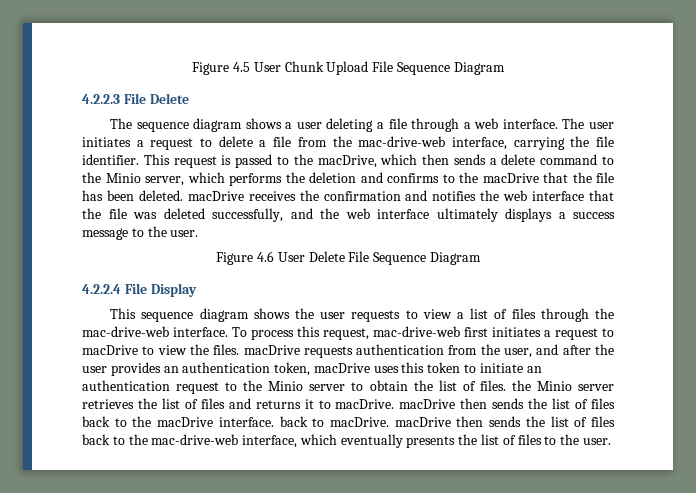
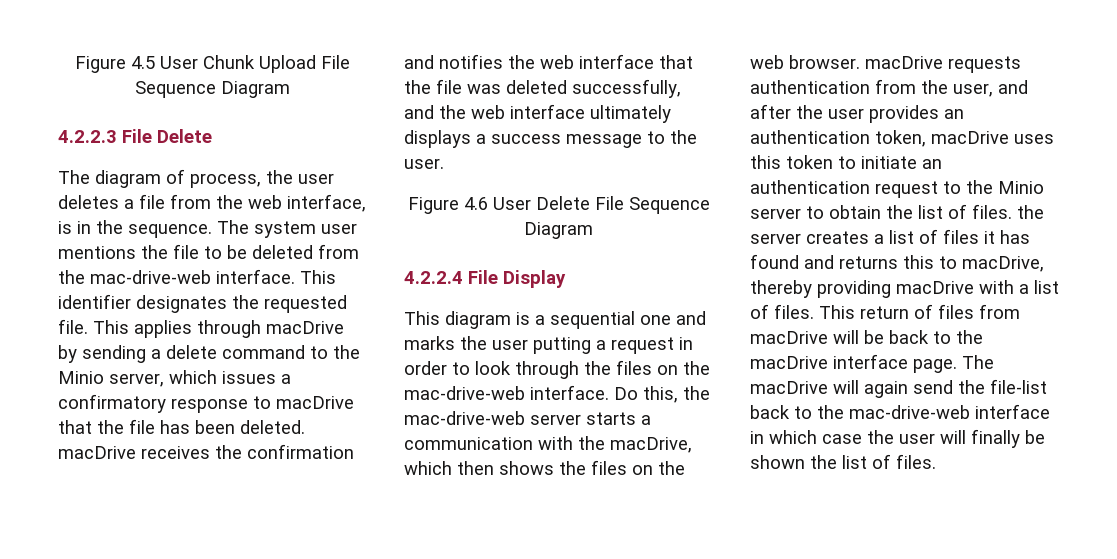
- The sequence diagram shows a user deleting a file through a web interface. The user initiates a request to delete a file from the mac-drive-web interface, carrying the file identifier. This request is passed to the macDrive, which then sends a delete command to the Minio server, which performs the deletion and confirms to the macDrive that the file has been deleted. macDrive receives the confirmation and notifies the web interface that the file was deleted successfully, and the web interface ultimately displays a success message to the user.
+ The diagram of process, the user deletes a file from the web interface, is in the sequence. The system user mentions the file to be deleted from the mac-drive-web interface. This identifier designates the requested file. This applies through macDrive by sending a delete command to the Minio server, which issues a confirmatory response to macDrive that the file has been deleted. macDrive receives the confirmation and notifies the web interface that the file was deleted successfully, and the web interface ultimately displays a success message to the user.
- This sequence diagram shows the user requests to view a list of files through the mac-drive-web interface. To process this request, mac-drive-web first initiates a request to macDrive to view the files. macDrive requests authentication from the user, and after the user provides an authentication token, macDrive uses this token to initiate an authentication request to the Minio server to obtain the list of files. the Minio server retrieves the list of files and returns it to macDrive. macDrive then sends the list of files back to the macDrive interface. back to macDrive. macDrive then sends the list of files back to the mac-drive-web interface, which eventually presents the list of files to the user.
+ This diagram is a sequential one and marks the user putting a request in order to look through the files on the mac-drive-web interface. Do this, the mac-drive-web server starts a communication with the macDrive, which then shows the files on the web browser. macDrive requests authentication from the user, and after the user provides an authentication token, macDrive uses this token to initiate an authentication request to the Minio server to obtain the list of files. the server creates a list of files it has found and returns this to macDrive, thereby providing macDrive with a list of files. This return of files from macDrive will be back to the macDrive interface page. The macDrive will again send the file-list back to the mac-drive-web interface in which case the user will finally be shown the list of files.

